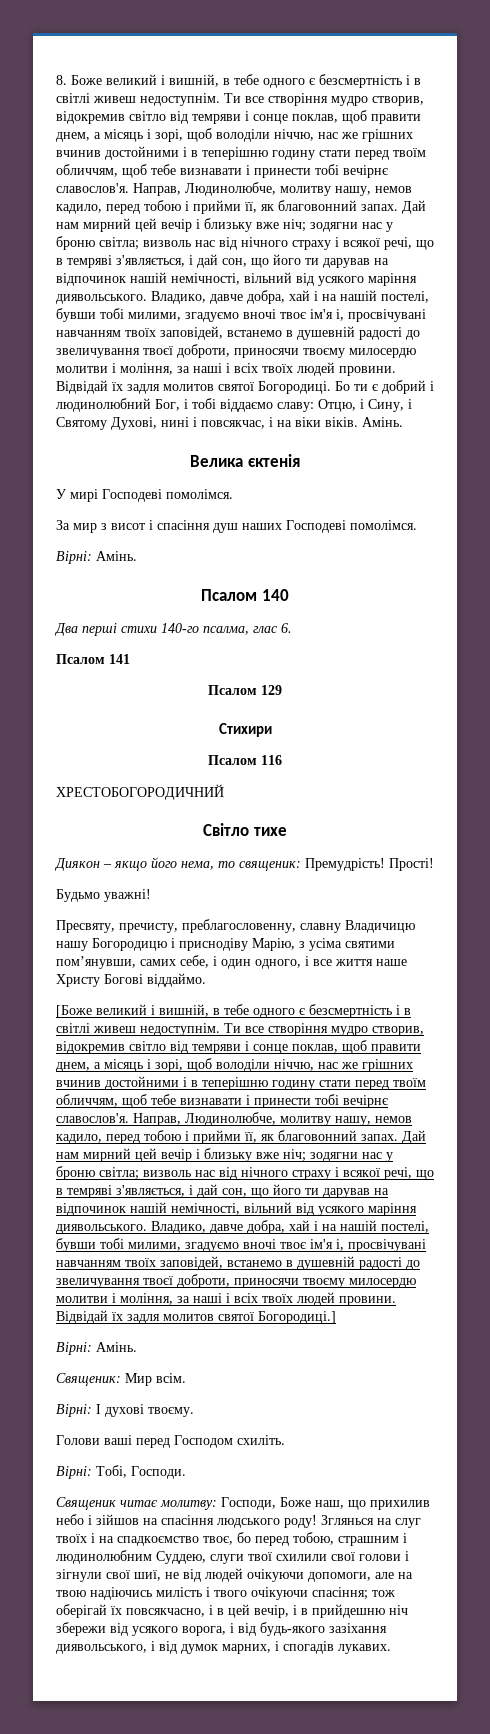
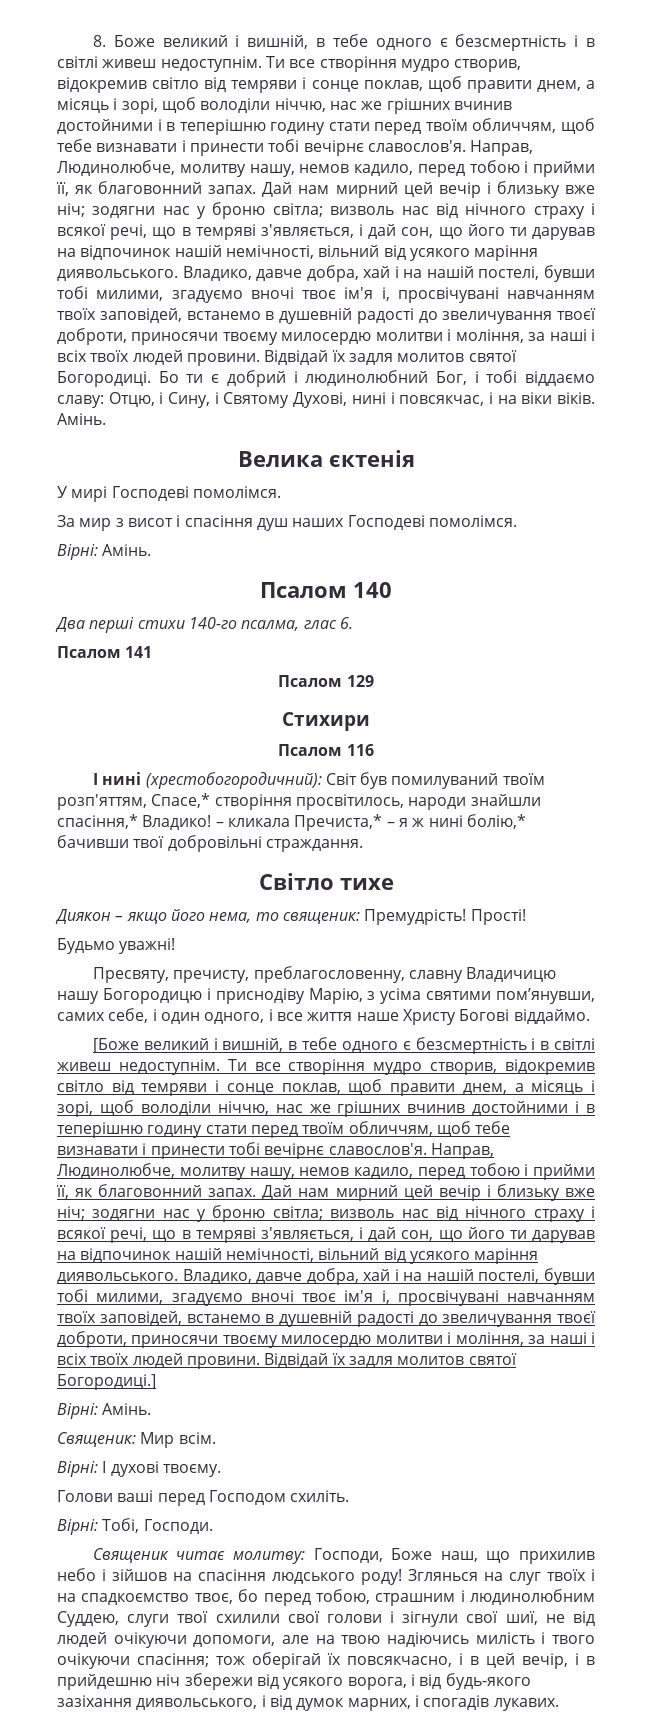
- ХРЕСТОБОГОРОДИЧНИЙ
+ І нині (хрестобогородичний): Світ був помилуваний твоїм розп'яттям, Спасе,* створіння просвітилось, народи знайшли спасіння,* Владико! – кликала Пречиста,* – я ж нині болію,* бачивши твої добровільні страждання.

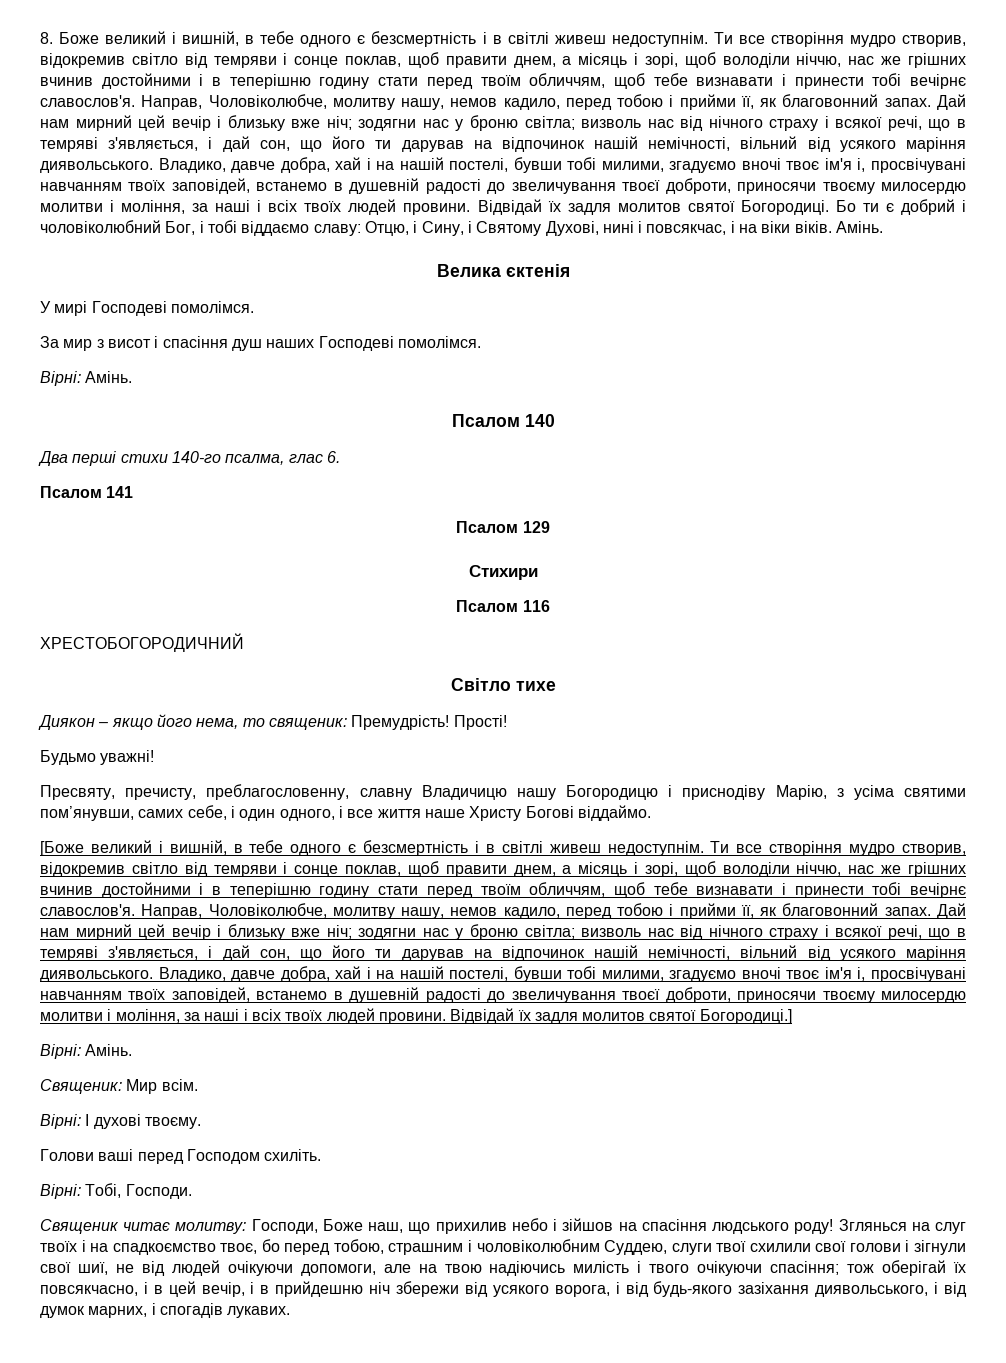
- 8. Боже великий і вишній, в тебе одного є безсмертність і в світлі живеш недоступнім. Ти все створіння мудро створив, відокремив світло від темряви і сонце поклав, щоб правити днем, а місяць і зорі, щоб володіли ніччю, нас же грішних вчинив достойними і в теперішню годину стати перед твоїм обличчям, щоб тебе визнавати і принести тобі вечірнє славослов'я. Направ, Людинолюбче, молитву нашу, немов кадило, перед тобою і прийми її, як благовонний запах.
+ 8. Боже великий і вишній, в тебе одного є безсмертність і в світлі живеш недоступнім. Ти все створіння мудро створив, відокремив світло від темряви і сонце поклав, щоб правити днем, а місяць і зорі, щоб володіли ніччю, нас же грішних вчинив достойними і в теперішню годину стати перед твоїм обличчям, щоб тебе визнавати і принести тобі вечірнє славослов'я. Направ, Чоловіколюбче, молитву нашу, немов кадило, перед тобою і прийми її, як благовонний запах.
- Бо ти є добрий і людинолюбний Бог, і тобі віддаємо славу: Отцю, і Сину, і Святому Духові, нині і повсякчас, і на віки віків.
+ Бо ти є добрий і чоловіколюбний Бог, і тобі віддаємо славу: Отцю, і Сину, і Святому Духові, нині і повсякчас, і на віки віків.
- І нині (хрестобогородичний): Світ був помилуваний твоїм розп'яттям, Спасе,* створіння просвітилось, народи знайшли спасіння,* Владико! – кликала Пречиста,* – я ж нині болію,* бачивши твої добровільні страждання.
+ ХРЕСТОБОГОРОДИЧНИЙ
- [Боже великий і вишній, в тебе одного є безсмертність і в світлі живеш недоступнім. Ти все створіння мудро створив, відокремив світло від темряви і сонце поклав, щоб правити днем, а місяць і зорі, щоб володіли ніччю, нас же грішних вчинив достойними і в теперішню годину стати перед твоїм обличчям, щоб тебе визнавати і принести тобі вечірнє славослов'я. Направ, Людинолюбче, молитву нашу, немов кадило, перед тобою і прийми її, як благовонний запах.
+ [Боже великий і вишній, в тебе одного є безсмертність і в світлі живеш недоступнім. Ти все створіння мудро створив, відокремив світло від темряви і сонце поклав, щоб правити днем, а місяць і зорі, щоб володіли ніччю, нас же грішних вчинив достойними і в теперішню годину стати перед твоїм обличчям, щоб тебе визнавати і принести тобі вечірнє славослов'я. Направ, Чоловіколюбче, молитву нашу, немов кадило, перед тобою і прийми її, як благовонний запах.
- Зглянься на слуг твоїх і на спадкоємство твоє, бо перед тобою, страшним і людинолюбним Суддею, слуги твої схилили свої голови і зігнули свої шиї, не від людей очікуючи допомоги, але на твою надіючись милість і твого очікуючи спасіння;
+ Зглянься на слуг твоїх і на спадкоємство твоє, бо перед тобою, страшним і чоловіколюбним Суддею, слуги твої схилили свої голови і зігнули свої шиї, не від людей очікуючи допомоги, але на твою надіючись милість і твого очікуючи спасіння;

